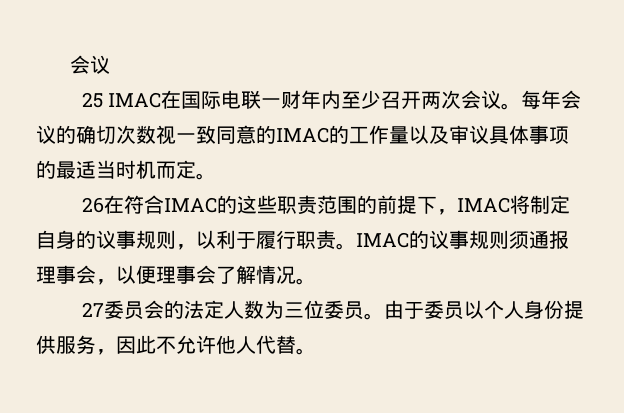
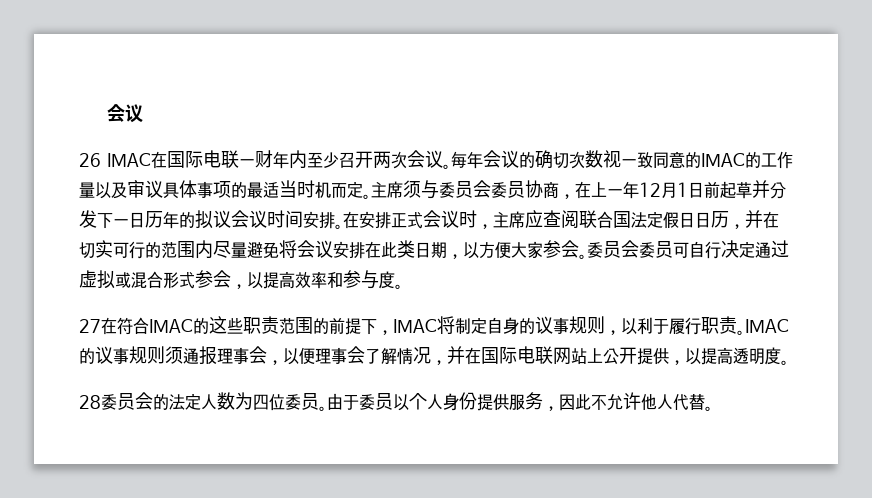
- 25 IMAC在国际电联一财年内至少召开两次会议。
+ 26 IMAC在国际电联一财年内至少召开两次会议。
- 每年会议的确切次数视一致同意的IMAC的工作量以及审议具体事项的最适当时机而定。
- 26在符合IMAC的这些职责范围的前提下，IMAC将制定自身的议事规则，以利于履行职责。
+ 每年会议的确切次数视一致同意的IMAC的工作量以及审议具体事项的最适当时机而定。主席须与委员会委员协商，在上一年12月1日前起草并分发下一日历年的拟议会议时间安排。在安排正式会议时，主席应查阅联合国法定假日日历，并在切实可行的范围内尽量避免将会议安排在此类日期，以方便大家参会。委员会委员可自行决定通过虚拟或混合形式参会，以提高效率和参与度。
+ 27在符合IMAC的这些职责范围的前提下，IMAC将制定自身的议事规则，以利于履行职责。
- IMAC的议事规则须通报理事会，以便理事会了解情况。
- 27委员会的法定人数为三位委员。
+ IMAC的议事规则须通报理事会，以便理事会了解情况，并在国际电联网站上公开提供，以提高透明度。
+ 28委员会的法定人数为四位委员。

